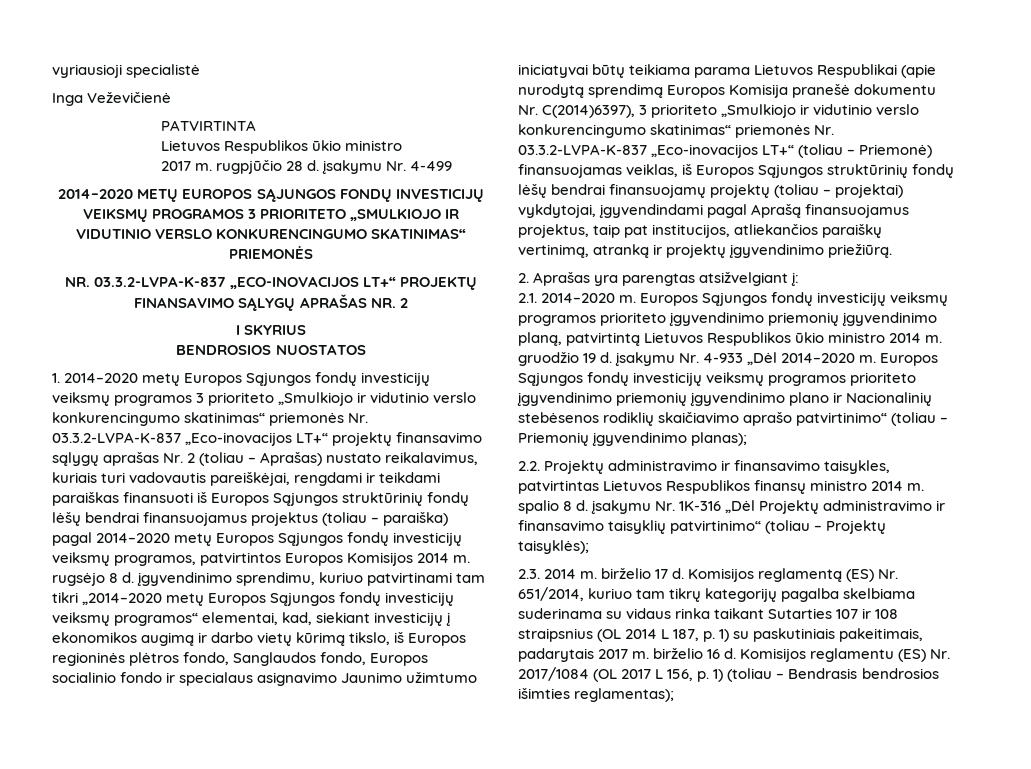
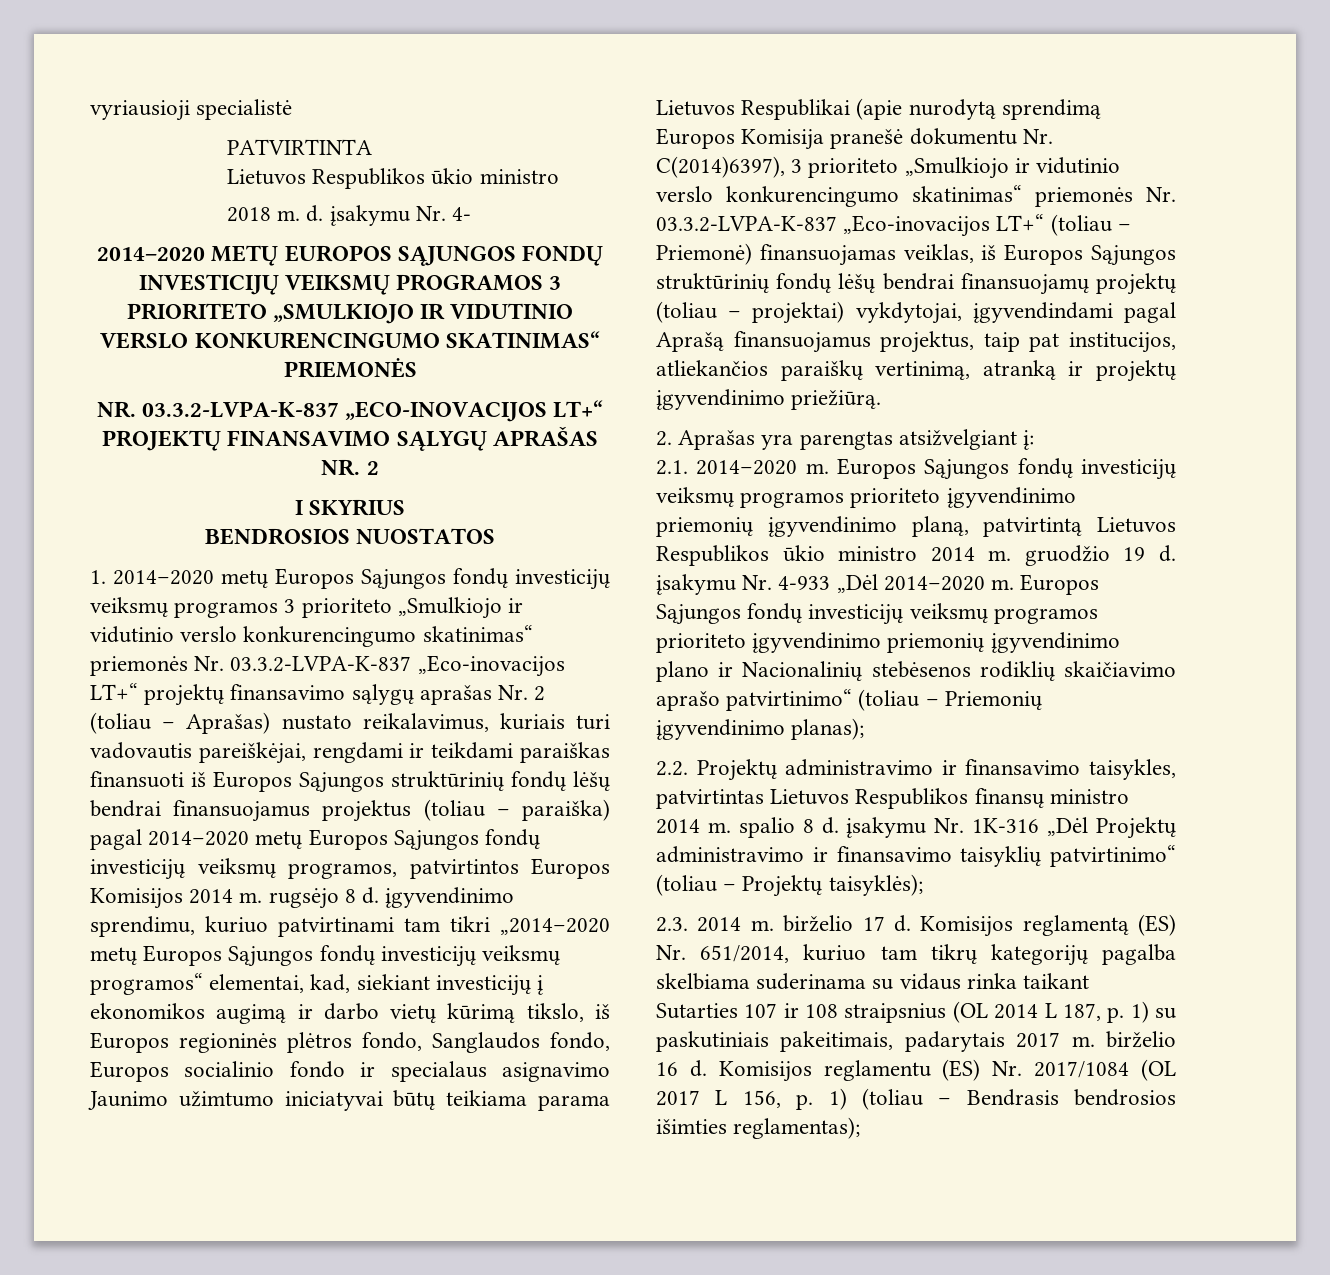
- Inga Veževičienė
- 2017 m. rugpjūčio 28 d. įsakymu Nr. 4-499
+ 2018 m. d. įsakymu Nr. 4-

